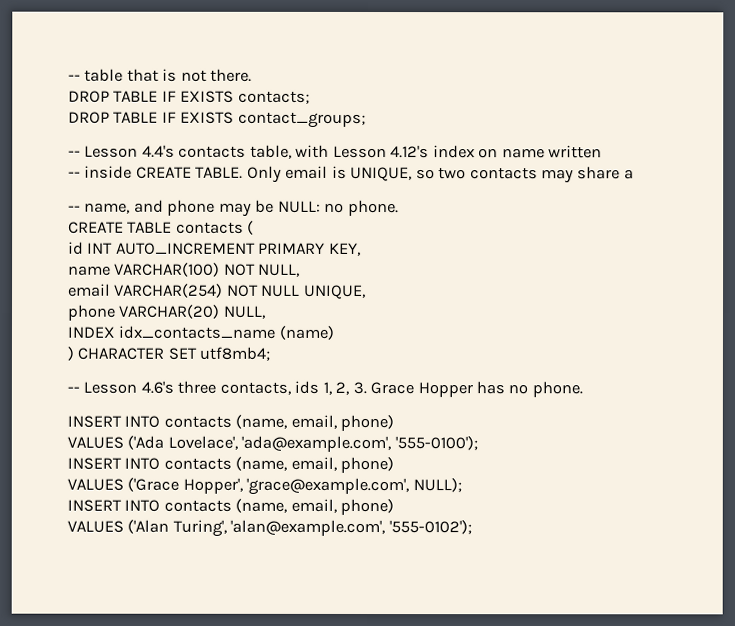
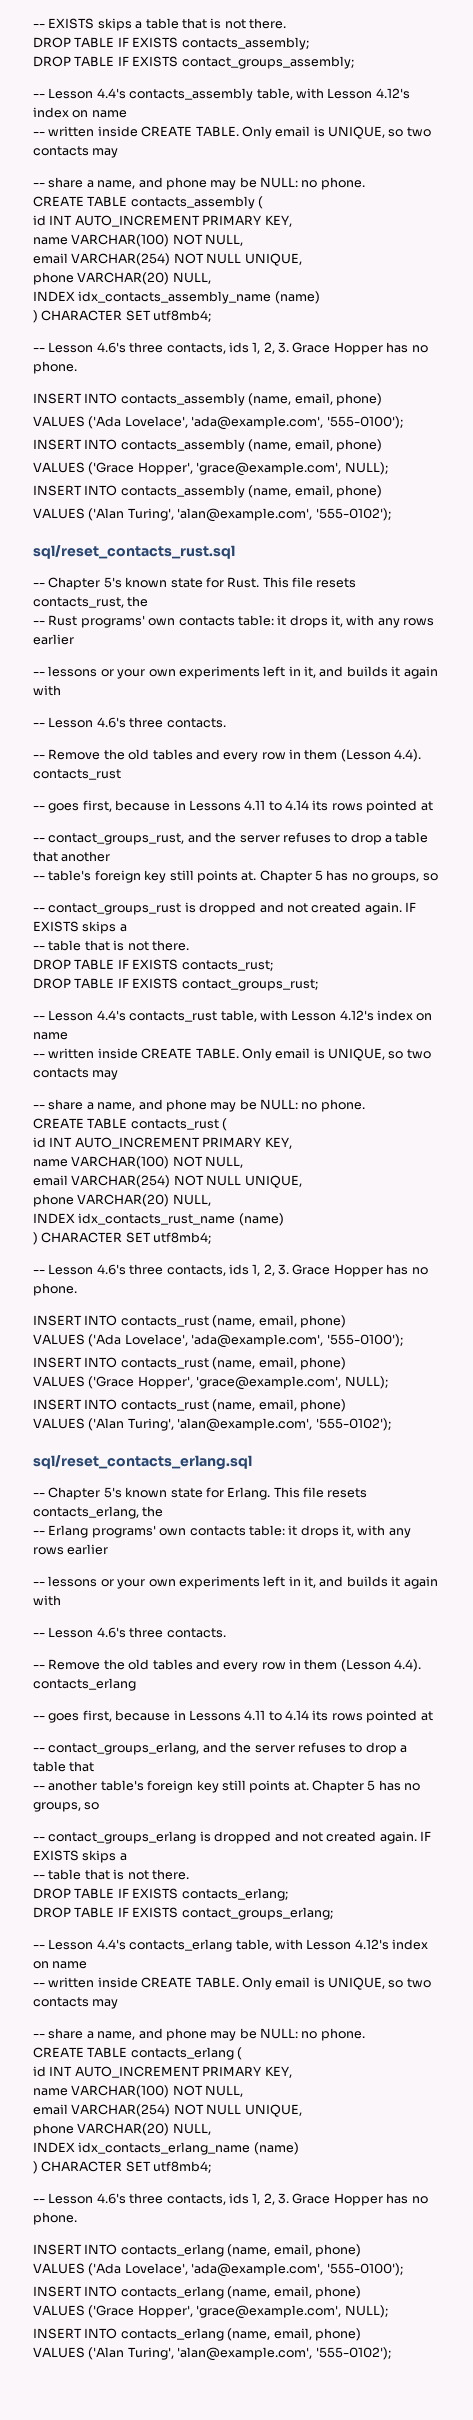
- -- table that is not there.
- DROP TABLE IF EXISTS contacts;
- DROP TABLE IF EXISTS contact_groups;
- -- Lesson 4.4's contacts table, with Lesson 4.12's index on name written
- -- inside CREATE TABLE. Only email is UNIQUE, so two contacts may share a
- -- name, and phone may be NULL: no phone.
+ -- EXISTS skips a table that is not there.
+ DROP TABLE IF EXISTS contacts_assembly;
+ DROP TABLE IF EXISTS contact_groups_assembly;
+ -- Lesson 4.4's contacts_assembly table, with Lesson 4.12's index on name
+ -- written inside CREATE TABLE. Only email is UNIQUE, so two contacts may
+ -- share a name, and phone may be NULL: no phone.
- CREATE TABLE contacts (
+ CREATE TABLE contacts_assembly (
- INDEX idx_contacts_name (name)
+ INDEX idx_contacts_assembly_name (name)
  ) CHARACTER SET utf8mb4;
  -- Lesson 4.6's three contacts, ids 1, 2, 3. Grace Hopper has no phone.
- INSERT INTO contacts (name, email, phone)
+ INSERT INTO contacts_assembly (name, email, phone)
  VALUES ('Ada Lovelace', 'ada@example.com', '555-0100');
- INSERT INTO contacts (name, email, phone)
+ INSERT INTO contacts_assembly (name, email, phone)
  VALUES ('Grace Hopper', 'grace@example.com', NULL);
- INSERT INTO contacts (name, email, phone)
+ INSERT INTO contacts_assembly (name, email, phone)
+ VALUES ('Alan Turing', 'alan@example.com', '555-0102');
+ sql/reset_contacts_rust.sql
+ -- Chapter 5's known state for Rust. This file resets contacts_rust, the
+ -- Rust programs' own contacts table: it drops it, with any rows earlier
+ -- lessons or your own experiments left in it, and builds it again with
+ -- Lesson 4.6's three contacts.
+ -- Remove the old tables and every row in them (Lesson 4.4). contacts_rust
+ -- goes first, because in Lessons 4.11 to 4.14 its rows pointed at
+ -- contact_groups_rust, and the server refuses to drop a table that another
+ -- table's foreign key still points at. Chapter 5 has no groups, so
+ -- contact_groups_rust is dropped and not created again. IF EXISTS skips a
+ -- table that is not there.
+ DROP TABLE IF EXISTS contacts_rust;
+ DROP TABLE IF EXISTS contact_groups_rust;
+ -- Lesson 4.4's contacts_rust table, with Lesson 4.12's index on name
+ -- written inside CREATE TABLE. Only email is UNIQUE, so two contacts may
+ -- share a name, and phone may be NULL: no phone.
+ CREATE TABLE contacts_rust (
+ id INT AUTO_INCREMENT PRIMARY KEY,
+ name VARCHAR(100) NOT NULL,
+ email VARCHAR(254) NOT NULL UNIQUE,
+ phone VARCHAR(20) NULL,
+ INDEX idx_contacts_rust_name (name)
+ ) CHARACTER SET utf8mb4;
+ -- Lesson 4.6's three contacts, ids 1, 2, 3. Grace Hopper has no phone.
+ INSERT INTO contacts_rust (name, email, phone)
+ VALUES ('Ada Lovelace', 'ada@example.com', '555-0100');
+ INSERT INTO contacts_rust (name, email, phone)
+ VALUES ('Grace Hopper', 'grace@example.com', NULL);
+ INSERT INTO contacts_rust (name, email, phone)
+ VALUES ('Alan Turing', 'alan@example.com', '555-0102');
+ sql/reset_contacts_erlang.sql
+ -- Chapter 5's known state for Erlang. This file resets contacts_erlang, the
+ -- Erlang programs' own contacts table: it drops it, with any rows earlier
+ -- lessons or your own experiments left in it, and builds it again with
+ -- Lesson 4.6's three contacts.
+ -- Remove the old tables and every row in them (Lesson 4.4). contacts_erlang
+ -- goes first, because in Lessons 4.11 to 4.14 its rows pointed at
+ -- contact_groups_erlang, and the server refuses to drop a table that
+ -- another table's foreign key still points at. Chapter 5 has no groups, so
+ -- contact_groups_erlang is dropped and not created again. IF EXISTS skips a
+ -- table that is not there.
+ DROP TABLE IF EXISTS contacts_erlang;
+ DROP TABLE IF EXISTS contact_groups_erlang;
+ -- Lesson 4.4's contacts_erlang table, with Lesson 4.12's index on name
+ -- written inside CREATE TABLE. Only email is UNIQUE, so two contacts may
+ -- share a name, and phone may be NULL: no phone.
+ CREATE TABLE contacts_erlang (
+ id INT AUTO_INCREMENT PRIMARY KEY,
+ name VARCHAR(100) NOT NULL,
+ email VARCHAR(254) NOT NULL UNIQUE,
+ phone VARCHAR(20) NULL,
+ INDEX idx_contacts_erlang_name (name)
+ ) CHARACTER SET utf8mb4;
+ -- Lesson 4.6's three contacts, ids 1, 2, 3. Grace Hopper has no phone.
+ INSERT INTO contacts_erlang (name, email, phone)
+ VALUES ('Ada Lovelace', 'ada@example.com', '555-0100');
+ INSERT INTO contacts_erlang (name, email, phone)
+ VALUES ('Grace Hopper', 'grace@example.com', NULL);
+ INSERT INTO contacts_erlang (name, email, phone)

